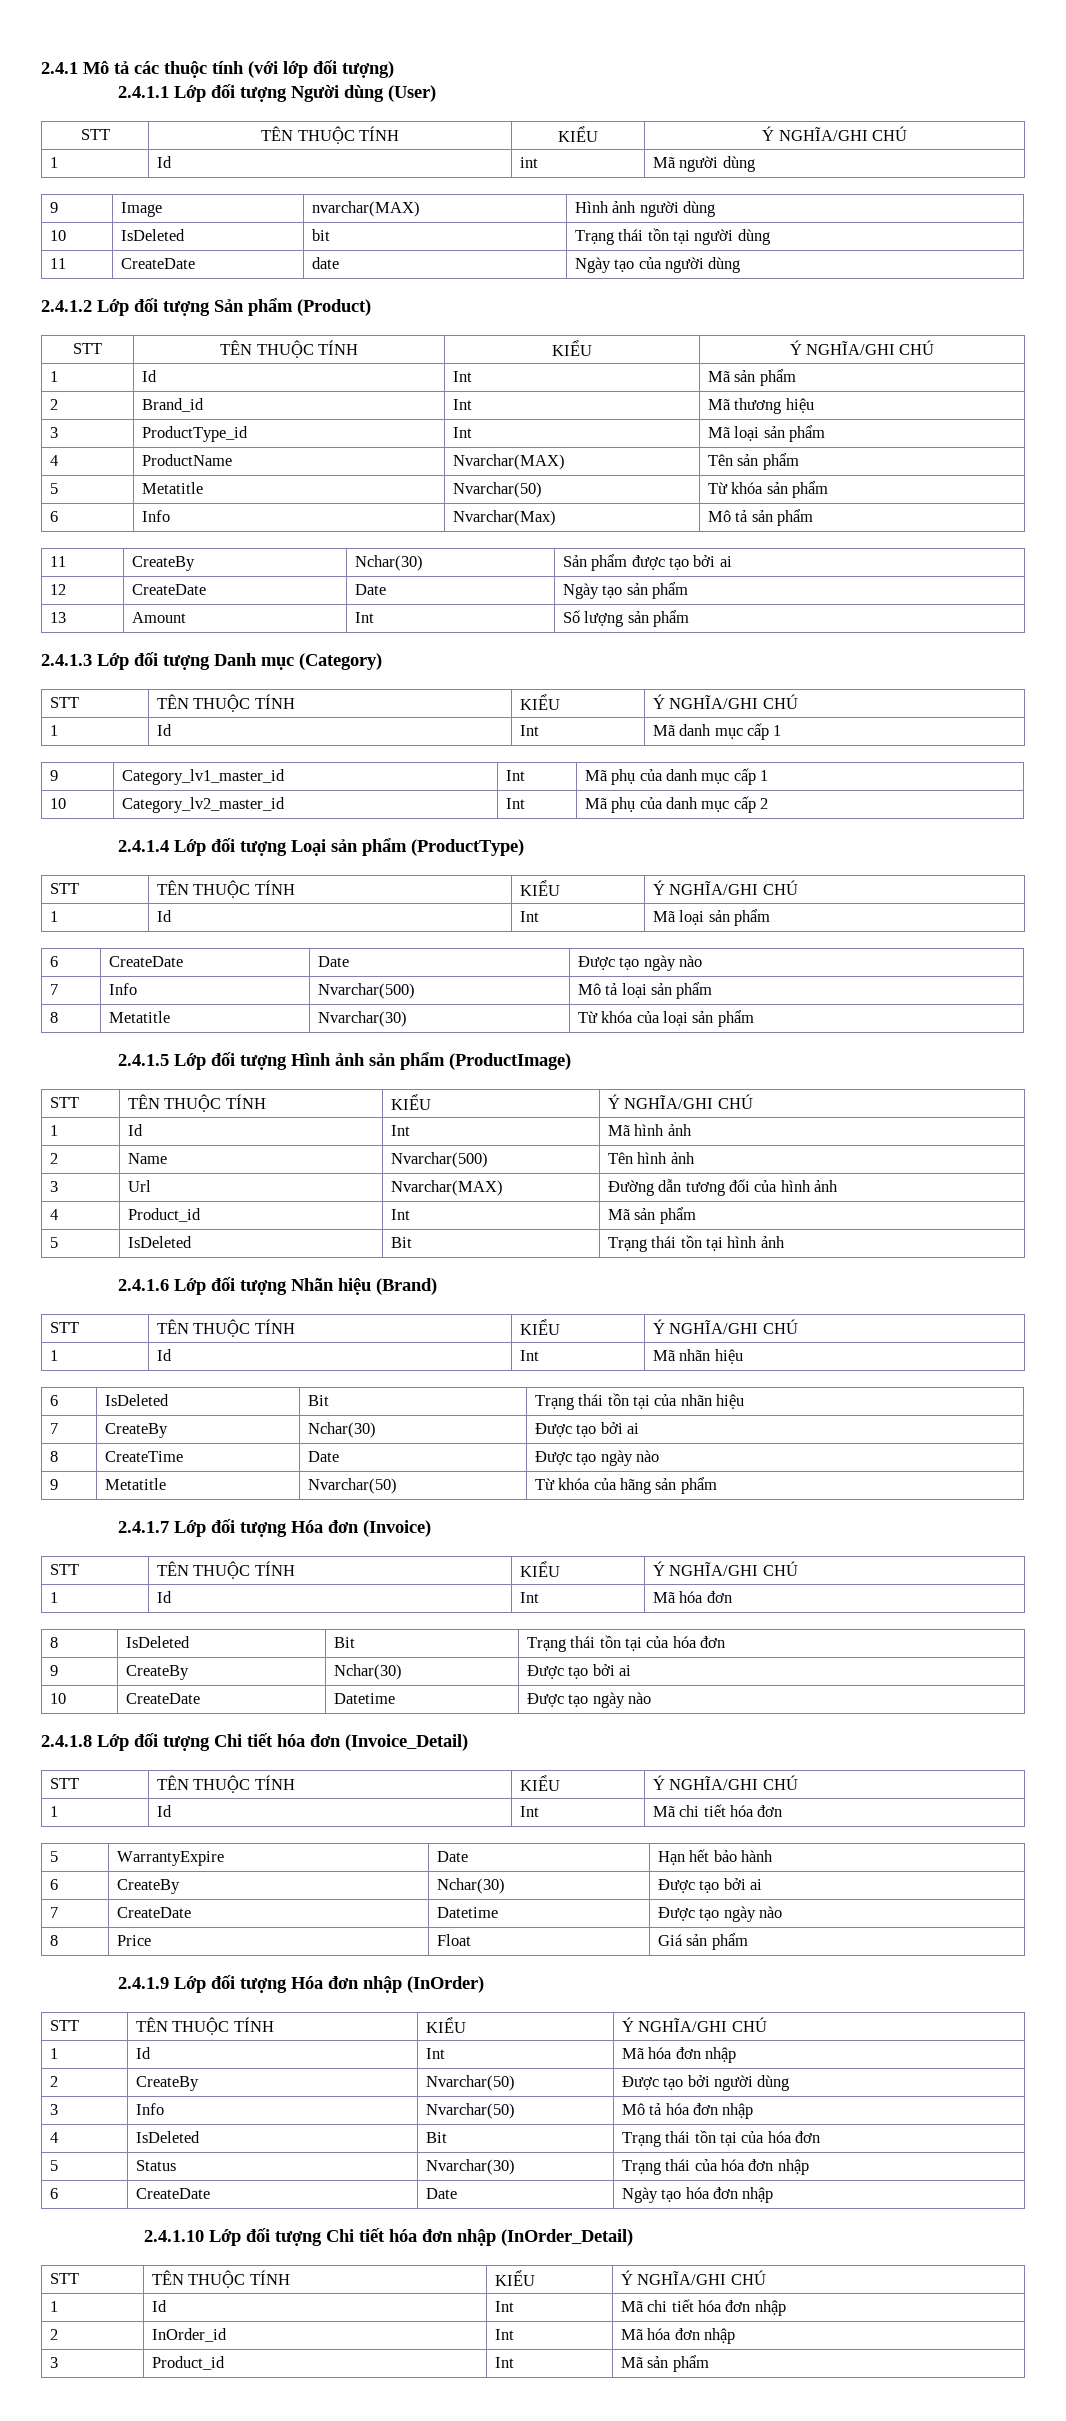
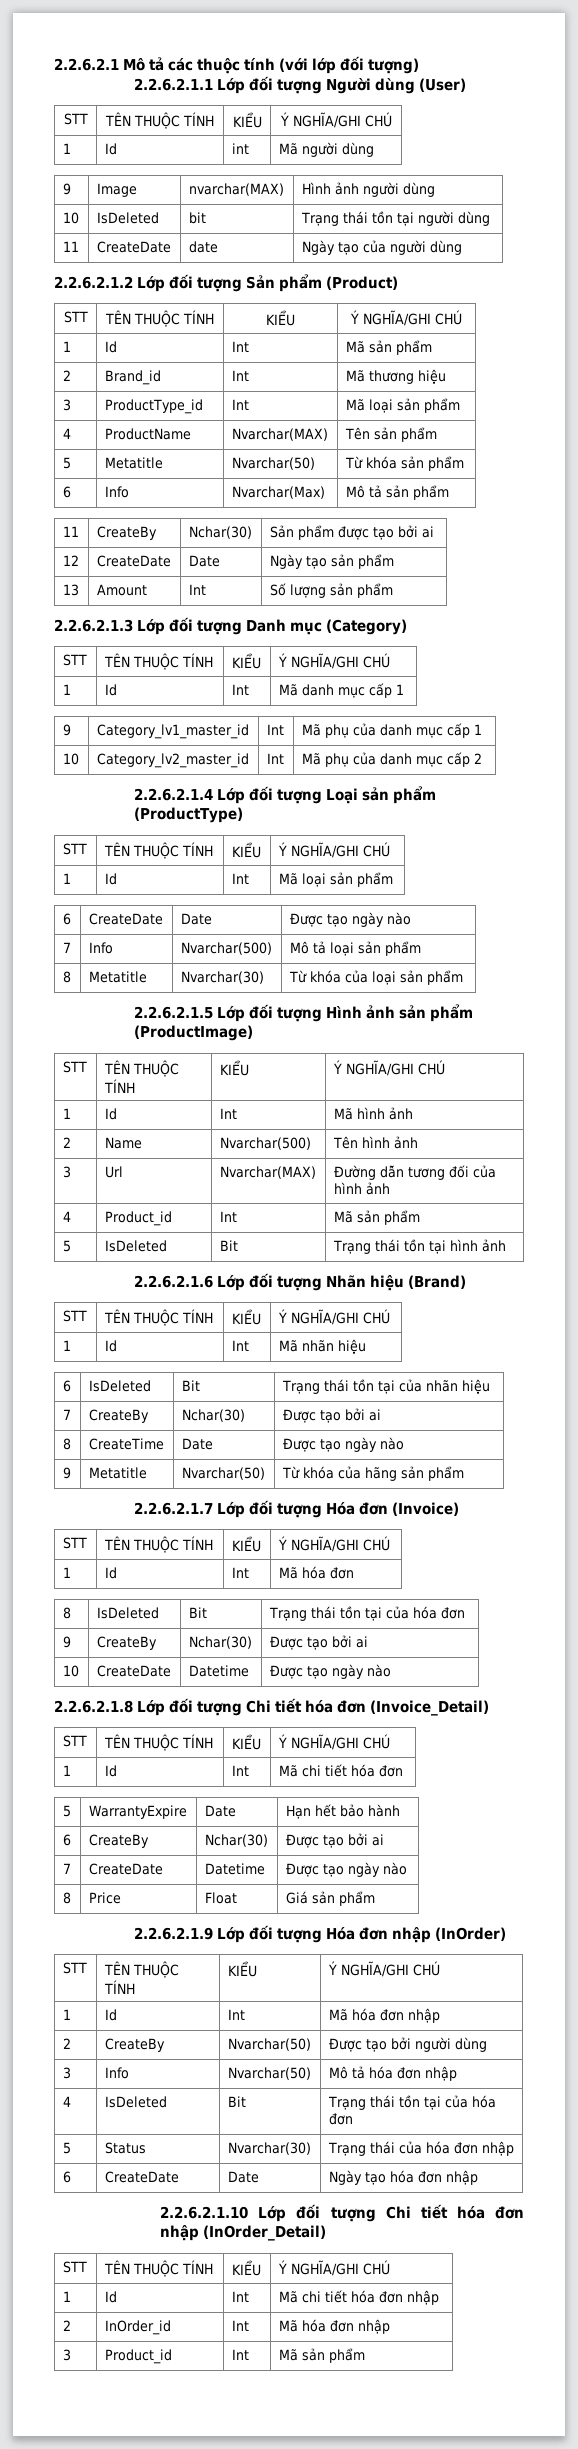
- 2.4.1 Mô tả các thuộc tính (với lớp đối tượng)
+ 2.2.6.2.1 Mô tả các thuộc tính (với lớp đối tượng)
- 2.4.1.1 Lớp đối tượng Người dùng (User)
+ 2.2.6.2.1.1 Lớp đối tượng Người dùng (User)
- 2.4.1.2 Lớp đối tượng Sản phẩm (Product)
+ 2.2.6.2.1.2 Lớp đối tượng Sản phẩm (Product)
- 2.4.1.3 Lớp đối tượng Danh mục (Category)
+ 2.2.6.2.1.3 Lớp đối tượng Danh mục (Category)
- 2.4.1.4 Lớp đối tượng Loại sản phẩm (ProductType)
+ 2.2.6.2.1.4 Lớp đối tượng Loại sản phẩm (ProductType)
- 2.4.1.5 Lớp đối tượng Hình ảnh sản phẩm (ProductImage)
+ 2.2.6.2.1.5 Lớp đối tượng Hình ảnh sản phẩm (ProductImage)
- 2.4.1.6 Lớp đối tượng Nhãn hiệu (Brand)
+ 2.2.6.2.1.6 Lớp đối tượng Nhãn hiệu (Brand)
- 2.4.1.7 Lớp đối tượng Hóa đơn (Invoice)
+ 2.2.6.2.1.7 Lớp đối tượng Hóa đơn (Invoice)
- 2.4.1.8 Lớp đối tượng Chi tiết hóa đơn (Invoice_Detail)
+ 2.2.6.2.1.8 Lớp đối tượng Chi tiết hóa đơn (Invoice_Detail)
- 2.4.1.9 Lớp đối tượng Hóa đơn nhập (InOrder)
+ 2.2.6.2.1.9 Lớp đối tượng Hóa đơn nhập (InOrder)
- 2.4.1.10 Lớp đối tượng Chi tiết hóa đơn nhập (InOrder_Detail)
+ 2.2.6.2.1.10 Lớp đối tượng Chi tiết hóa đơn nhập (InOrder_Detail)

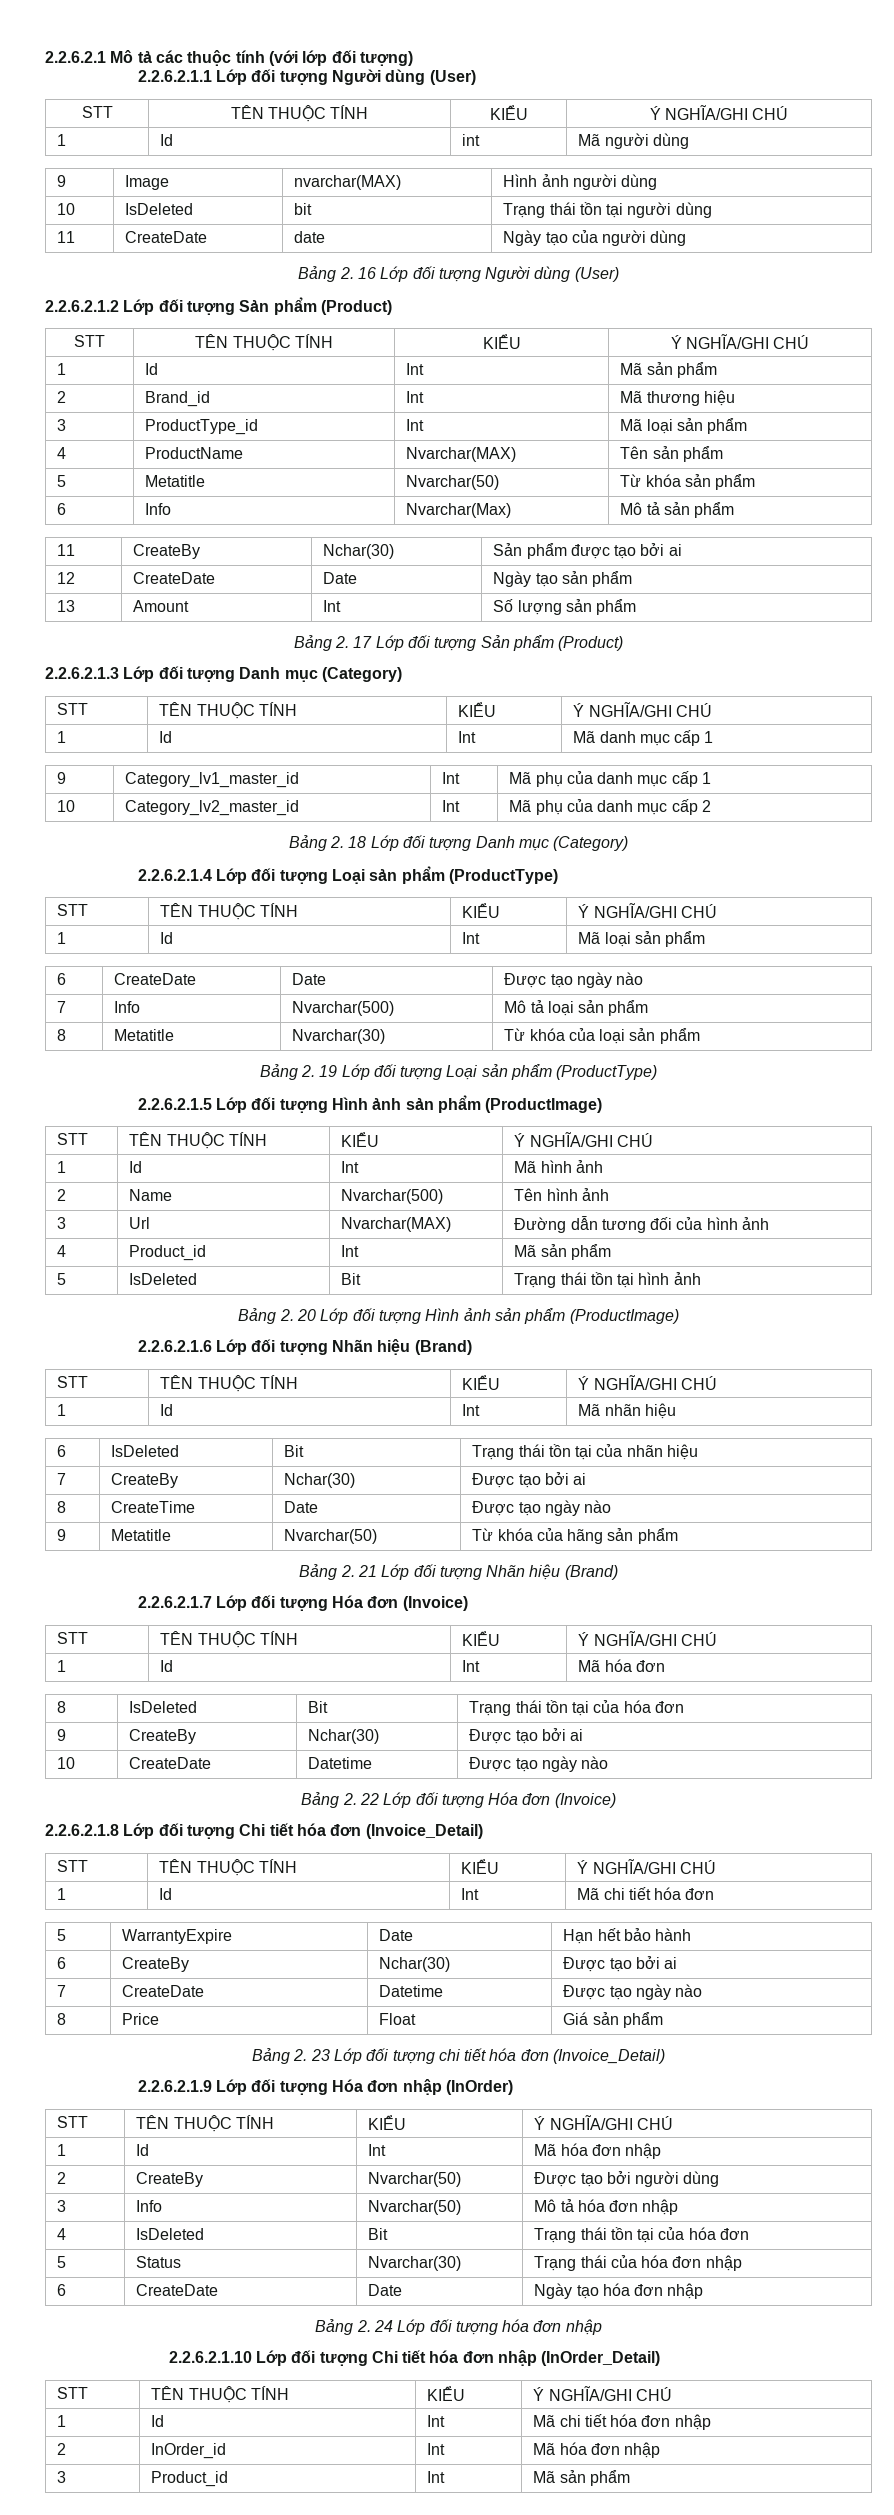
+ Bảng 2. 16 Lớp đối tượng Người dùng (User)
+ Bảng 2. 17 Lớp đối tượng Sản phẩm (Product)
+ Bảng 2. 18 Lớp đối tượng Danh mục (Category)
+ Bảng 2. 19 Lớp đối tượng Loại sản phẩm (ProductType)
+ Bảng 2. 20 Lớp đối tượng Hình ảnh sản phẩm (ProductImage)
+ Bảng 2. 21 Lớp đối tượng Nhãn hiệu (Brand)
+ Bảng 2. 22 Lớp đối tượng Hóa đơn (Invoice)
+ Bảng 2. 23 Lớp đối tượng chi tiết hóa đơn (Invoice_Detail)
+ Bảng 2. 24 Lớp đối tượng hóa đơn nhập

